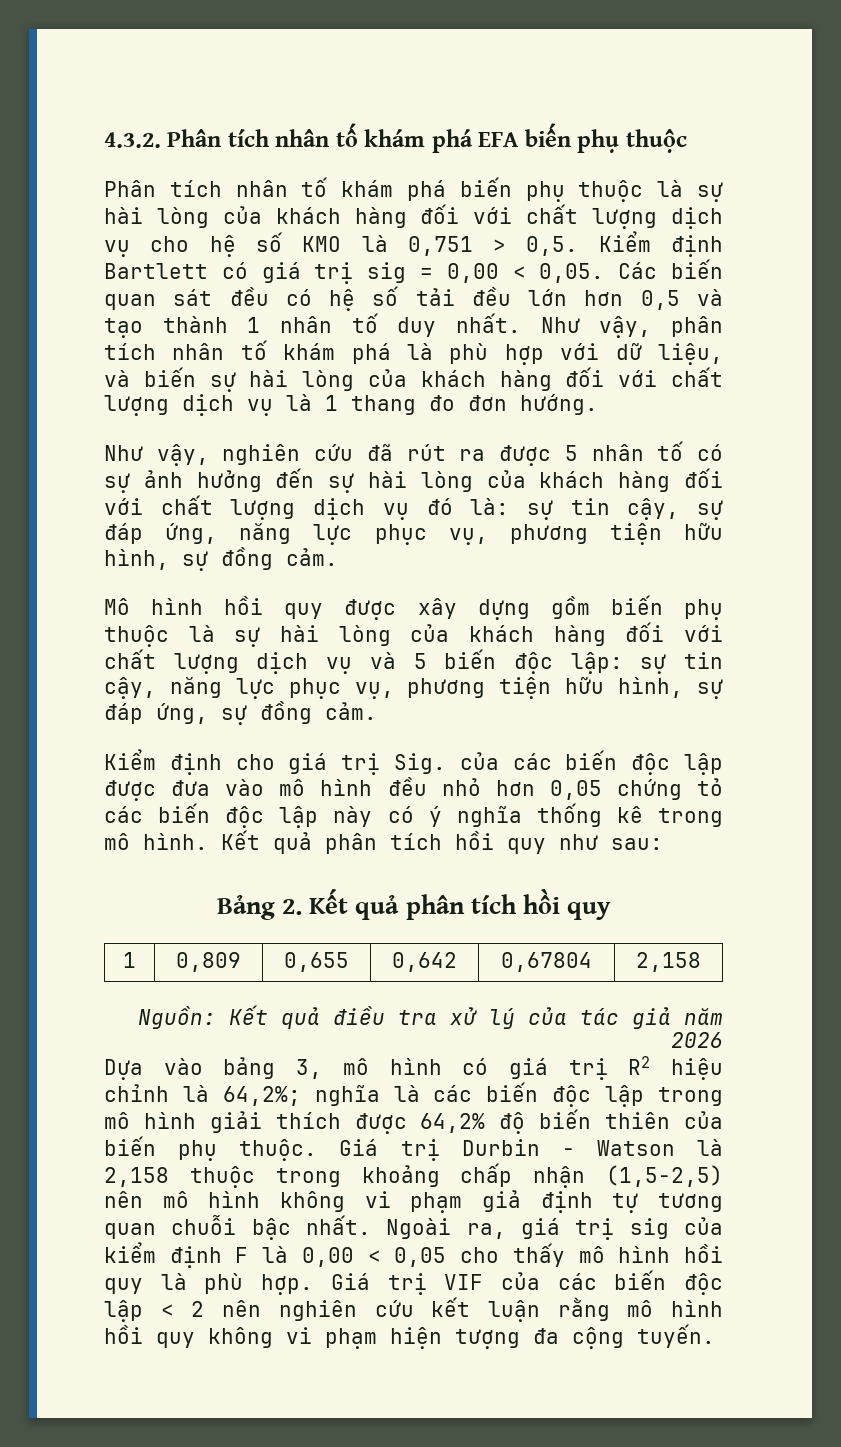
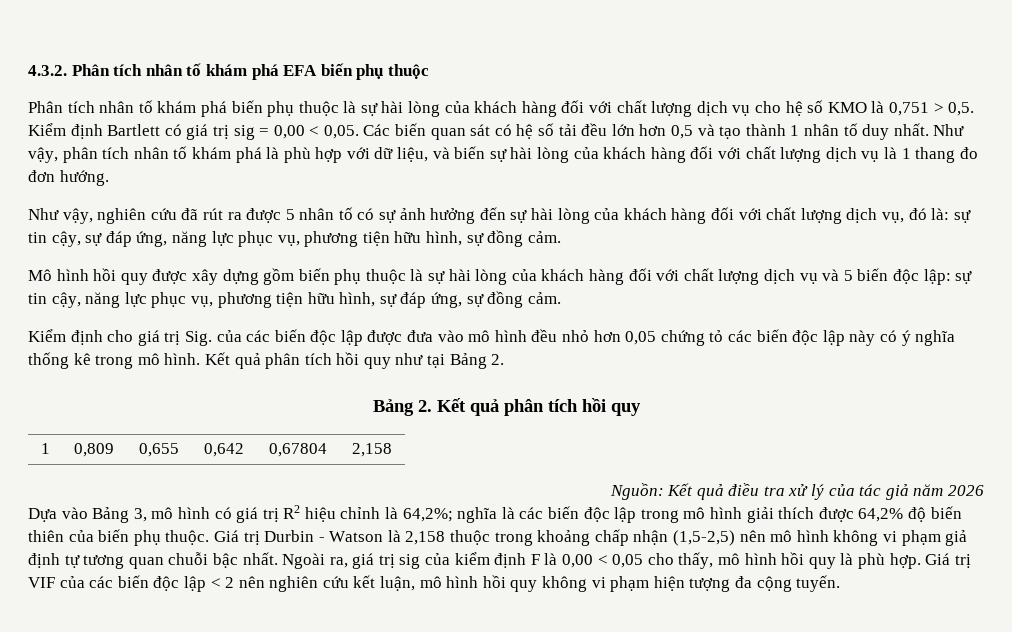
- Các biến quan sát đều có hệ số tải đều lớn hơn 0,5 và tạo thành 1 nhân tố duy nhất.
+ Các biến quan sát có hệ số tải đều lớn hơn 0,5 và tạo thành 1 nhân tố duy nhất.
- Như vậy, nghiên cứu đã rút ra được 5 nhân tố có sự ảnh hưởng đến sự hài lòng của khách hàng đối với chất lượng dịch vụ đó là: sự tin cậy, sự đáp ứng, năng lực phục vụ, phương tiện hữu hình, sự đồng cảm.
+ Như vậy, nghiên cứu đã rút ra được 5 nhân tố có sự ảnh hưởng đến sự hài lòng của khách hàng đối với chất lượng dịch vụ, đó là: sự tin cậy, sự đáp ứng, năng lực phục vụ, phương tiện hữu hình, sự đồng cảm.
- Kết quả phân tích hồi quy như sau:
+ Kết quả phân tích hồi quy như tại Bảng 2.
- Dựa vào bảng 3, mô hình có giá trị R2 hiệu chỉnh là 64,2%; nghĩa là các biến độc lập trong mô hình giải thích được 64,2% độ biến thiên của biến phụ thuộc.
+ Dựa vào Bảng 3, mô hình có giá trị R2 hiệu chỉnh là 64,2%; nghĩa là các biến độc lập trong mô hình giải thích được 64,2% độ biến thiên của biến phụ thuộc.
- Ngoài ra, giá trị sig của kiểm định F là 0,00 < 0,05 cho thấy mô hình hồi quy là phù hợp.
+ Ngoài ra, giá trị sig của kiểm định F là 0,00 < 0,05 cho thấy, mô hình hồi quy là phù hợp.
- Giá trị VIF của các biến độc lập < 2 nên nghiên cứu kết luận rằng mô hình hồi quy không vi phạm hiện tượng đa cộng tuyến.
+ Giá trị VIF của các biến độc lập < 2 nên nghiên cứu kết luận, mô hình hồi quy không vi phạm hiện tượng đa cộng tuyến.

